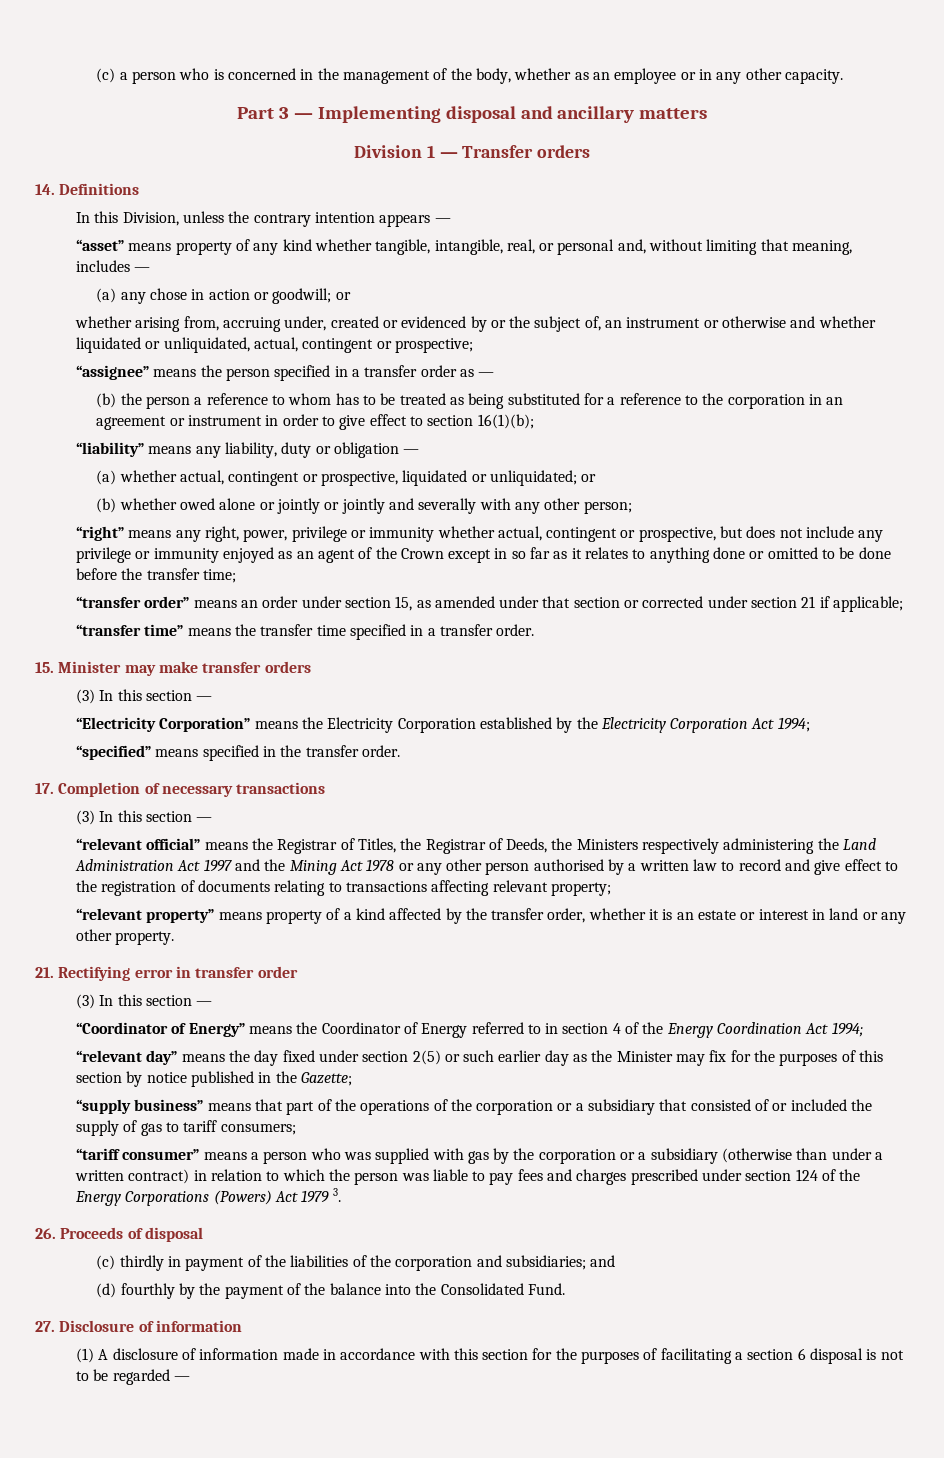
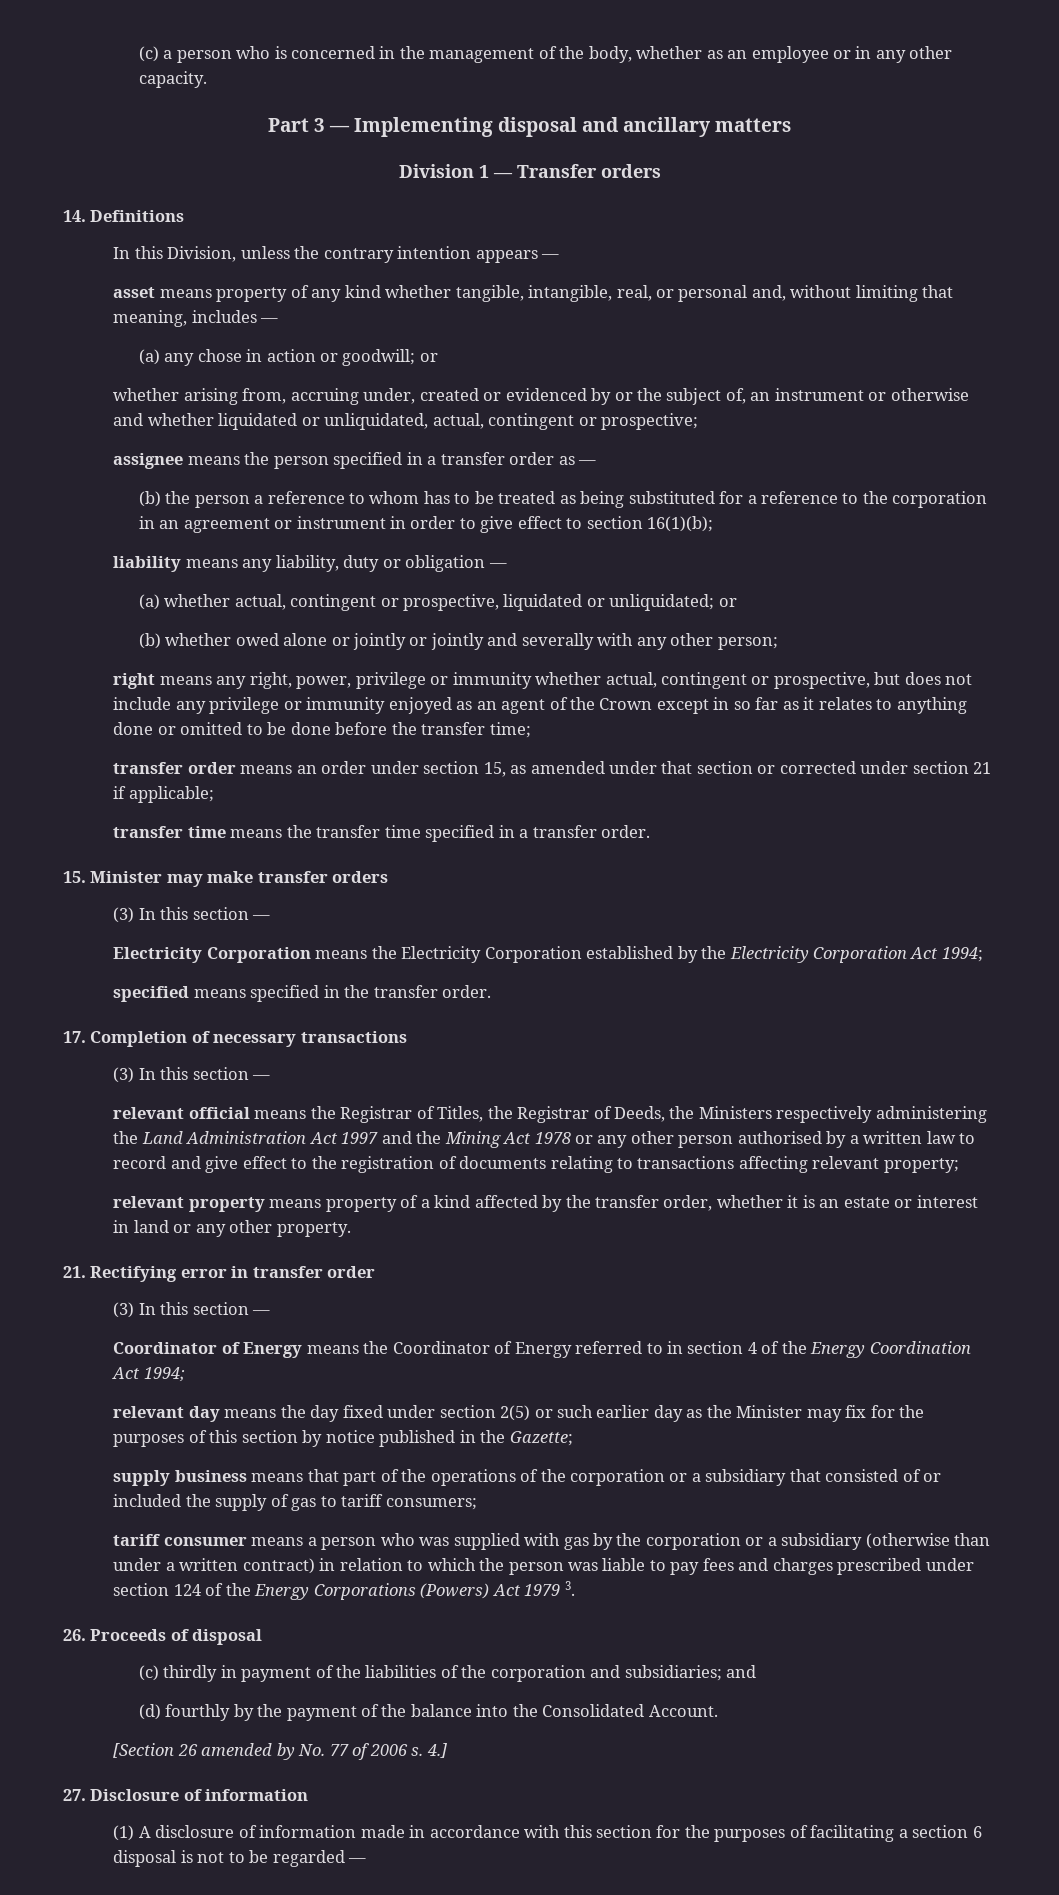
- “asset” means property of any kind whether tangible, intangible, real, or personal and, without limiting that meaning, includes —
+ asset means property of any kind whether tangible, intangible, real, or personal and, without limiting that meaning, includes —
- “assignee” means the person specified in a transfer order as —
+ assignee means the person specified in a transfer order as —
- “liability” means any liability, duty or obligation —
+ liability means any liability, duty or obligation —
- “right” means any right, power, privilege or immunity whether actual, contingent or prospective, but does not include any privilege or immunity enjoyed as an agent of the Crown except in so far as it relates to anything done or omitted to be done before the transfer time;
+ right means any right, power, privilege or immunity whether actual, contingent or prospective, but does not include any privilege or immunity enjoyed as an agent of the Crown except in so far as it relates to anything done or omitted to be done before the transfer time;
- “transfer order” means an order under section 15, as amended under that section or corrected under section 21 if applicable;
+ transfer order means an order under section 15, as amended under that section or corrected under section 21 if applicable;
- “transfer time” means the transfer time specified in a transfer order.
+ transfer time means the transfer time specified in a transfer order.
- “Electricity Corporation” means the Electricity Corporation established by the Electricity Corporation Act 1994;
+ Electricity Corporation means the Electricity Corporation established by the Electricity Corporation Act 1994;
- “specified” means specified in the transfer order.
+ specified means specified in the transfer order.
- “relevant official” means the Registrar of Titles, the Registrar of Deeds, the Ministers respectively administering the Land Administration Act 1997 and the Mining Act 1978 or any other person authorised by a written law to record and give effect to the registration of documents relating to transactions affecting relevant property;
+ relevant official means the Registrar of Titles, the Registrar of Deeds, the Ministers respectively administering the Land Administration Act 1997 and the Mining Act 1978 or any other person authorised by a written law to record and give effect to the registration of documents relating to transactions affecting relevant property;
- “relevant property” means property of a kind affected by the transfer order, whether it is an estate or interest in land or any other property.
+ relevant property means property of a kind affected by the transfer order, whether it is an estate or interest in land or any other property.
- “Coordinator of Energy” means the Coordinator of Energy referred to in section 4 of the Energy Coordination Act 1994;
+ Coordinator of Energy means the Coordinator of Energy referred to in section 4 of the Energy Coordination Act 1994;
- “relevant day” means the day fixed under section 2(5) or such earlier day as the Minister may fix for the purposes of this section by notice published in the Gazette;
+ relevant day means the day fixed under section 2(5) or such earlier day as the Minister may fix for the purposes of this section by notice published in the Gazette;
- “supply business” means that part of the operations of the corporation or a subsidiary that consisted of or included the supply of gas to tariff consumers;
+ supply business means that part of the operations of the corporation or a subsidiary that consisted of or included the supply of gas to tariff consumers;
- “tariff consumer” means a person who was supplied with gas by the corporation or a subsidiary (otherwise than under a written contract) in relation to which the person was liable to pay fees and charges prescribed under section 124 of the Energy Corporations (Powers) Act 1979 3.
+ tariff consumer means a person who was supplied with gas by the corporation or a subsidiary (otherwise than under a written contract) in relation to which the person was liable to pay fees and charges prescribed under section 124 of the Energy Corporations (Powers) Act 1979 3.
- (d) fourthly by the payment of the balance into the Consolidated Fund.
+ (d) fourthly by the payment of the balance into the Consolidated Account.
+ [Section 26 amended by No. 77 of 2006 s. 4.]

